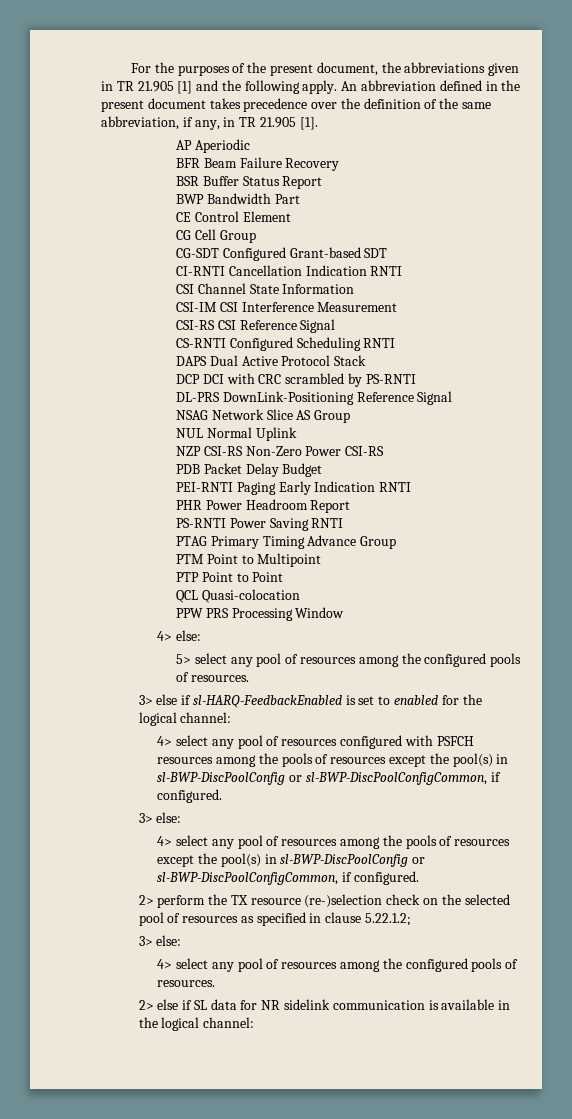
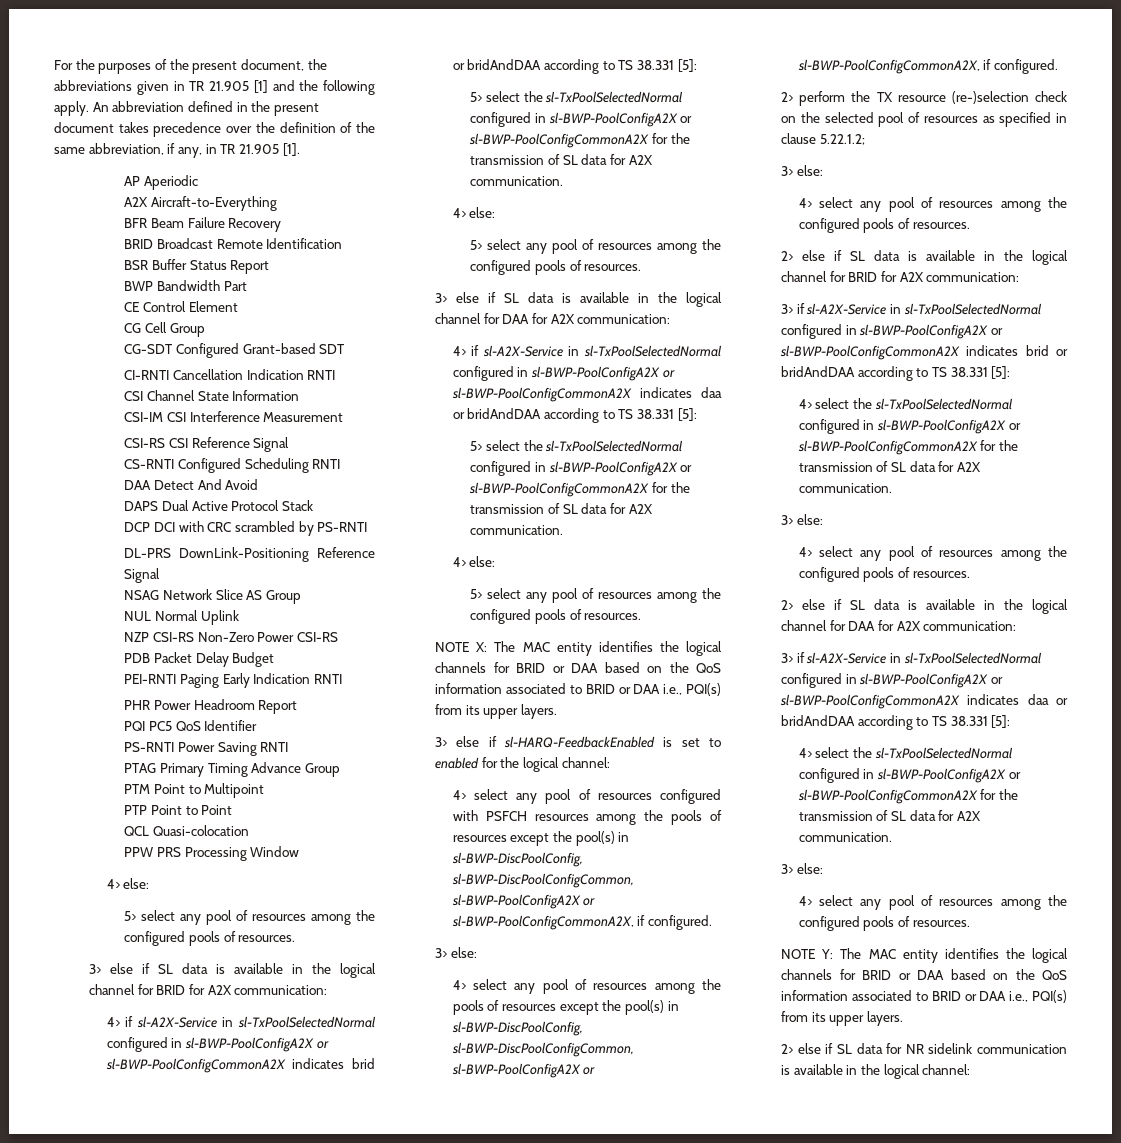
+ A2X Aircraft-to-Everything
+ BRID Broadcast Remote Identification
+ DAA Detect And Avoid
+ PQI PC5 QoS Identifier
+ 3> else if SL data is available in the logical channel for BRID for A2X communication:
+ 4> if sl-A2X-Service in sl-TxPoolSelectedNormal configured in sl-BWP-PoolConfigA2X or sl-BWP-PoolConfigCommonA2X indicates brid or bridAndDAA according to TS 38.331 [5]:
+ 5> select the sl-TxPoolSelectedNormal configured in sl-BWP-PoolConfigA2X or sl-BWP-PoolConfigCommonA2X for the transmission of SL data for A2X communication.
+ 4> else:
+ 5> select any pool of resources among the configured pools of resources.
+ 3> else if SL data is available in the logical channel for DAA for A2X communication:
+ 4> if sl-A2X-Service in sl-TxPoolSelectedNormal configured in sl-BWP-PoolConfigA2X or sl-BWP-PoolConfigCommonA2X indicates daa or bridAndDAA according to TS 38.331 [5]:
+ 5> select the sl-TxPoolSelectedNormal configured in sl-BWP-PoolConfigA2X or sl-BWP-PoolConfigCommonA2X for the transmission of SL data for A2X communication.
+ 4> else:
+ 5> select any pool of resources among the configured pools of resources.
+ NOTE X: The MAC entity identifies the logical channels for BRID or DAA based on the QoS information associated to BRID or DAA i.e., PQI(s) from its upper layers.
- 4> select any pool of resources configured with PSFCH resources among the pools of resources except the pool(s) in sl-BWP-DiscPoolConfig or sl-BWP-DiscPoolConfigCommon, if configured.
+ 4> select any pool of resources configured with PSFCH resources among the pools of resources except the pool(s) in sl-BWP-DiscPoolConfig, sl-BWP-DiscPoolConfigCommon, sl-BWP-PoolConfigA2X or sl-BWP-PoolConfigCommonA2X, if configured.
- 4> select any pool of resources among the pools of resources except the pool(s) in sl-BWP-DiscPoolConfig or sl-BWP-DiscPoolConfigCommon, if configured.
+ 4> select any pool of resources among the pools of resources except the pool(s) in sl-BWP-DiscPoolConfig, sl-BWP-DiscPoolConfigCommon, sl-BWP-PoolConfigA2X or sl-BWP-PoolConfigCommonA2X, if configured.
+ 2> else if SL data is available in the logical channel for BRID for A2X communication:
+ 3> if sl-A2X-Service in sl-TxPoolSelectedNormal configured in sl-BWP-PoolConfigA2X or sl-BWP-PoolConfigCommonA2X indicates brid or bridAndDAA according to TS 38.331 [5]:
+ 4> select the sl-TxPoolSelectedNormal configured in sl-BWP-PoolConfigA2X or sl-BWP-PoolConfigCommonA2X for the transmission of SL data for A2X communication.
+ 3> else:
+ 4> select any pool of resources among the configured pools of resources.
+ 2> else if SL data is available in the logical channel for DAA for A2X communication:
+ 3> if sl-A2X-Service in sl-TxPoolSelectedNormal configured in sl-BWP-PoolConfigA2X or sl-BWP-PoolConfigCommonA2X indicates daa or bridAndDAA according to TS 38.331 [5]:
+ 4> select the sl-TxPoolSelectedNormal configured in sl-BWP-PoolConfigA2X or sl-BWP-PoolConfigCommonA2X for the transmission of SL data for A2X communication.
+ 3> else:
+ 4> select any pool of resources among the configured pools of resources.
+ NOTE Y: The MAC entity identifies the logical channels for BRID or DAA based on the QoS information associated to BRID or DAA i.e., PQI(s) from its upper layers.

